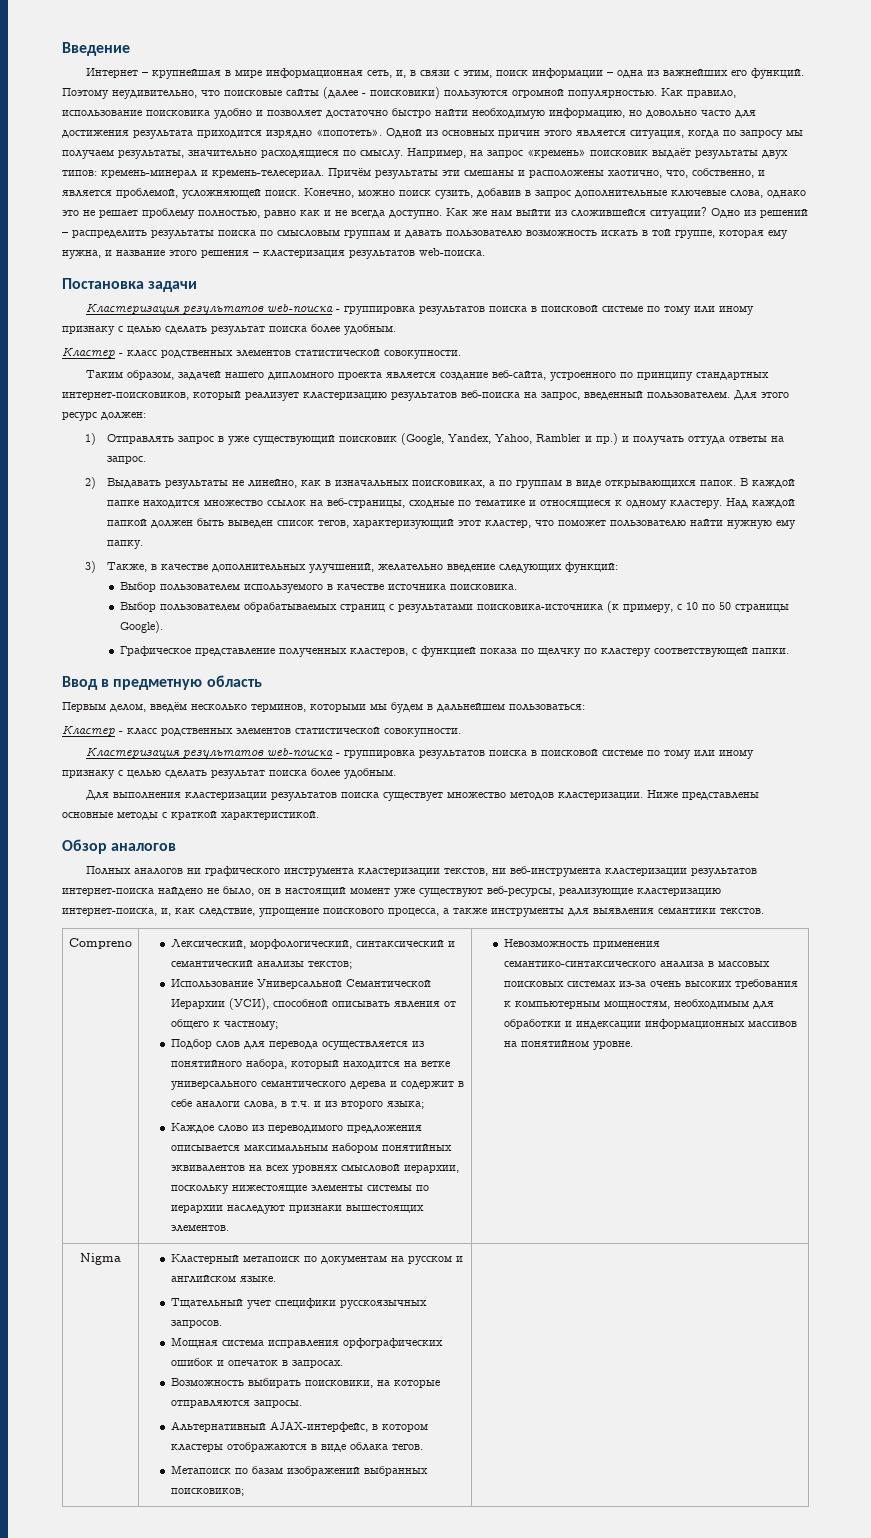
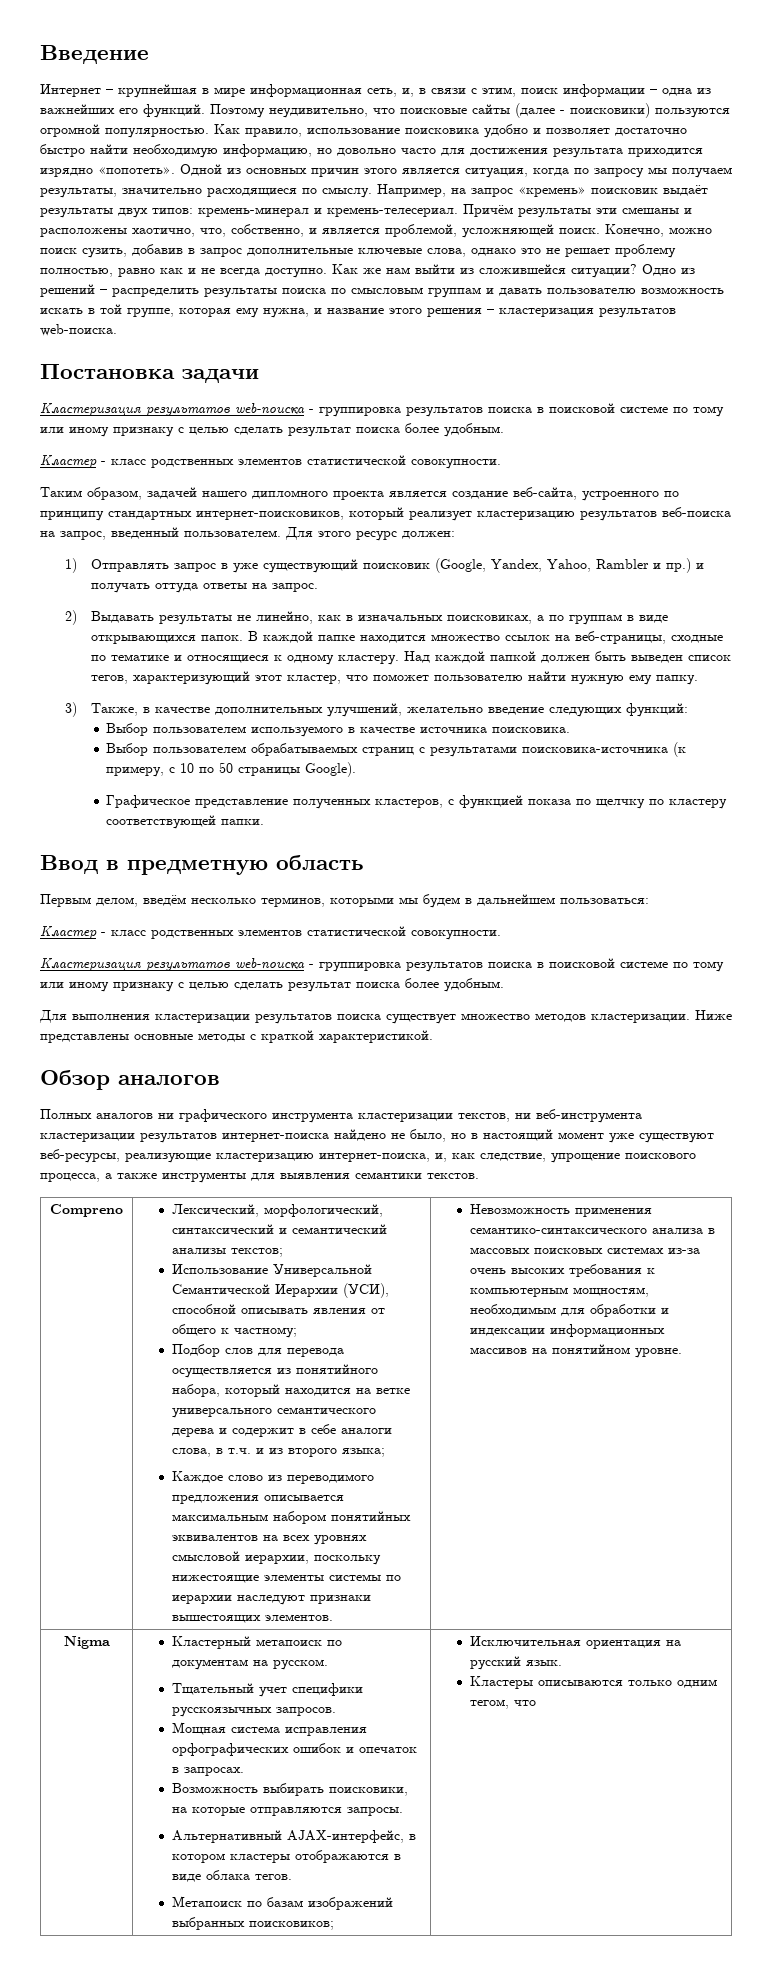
- Полных аналогов ни графического инструмента кластеризации текстов, ни веб-инструмента кластеризации результатов интернет-поиска найдено не было, он в настоящий момент уже существуют веб-ресурсы, реализующие кластеризацию интернет-поиска, и, как следствие, упрощение поискового процесса, а также инструменты для выявления семантики текстов.
+ Полных аналогов ни графического инструмента кластеризации текстов, ни веб-инструмента кластеризации результатов интернет-поиска найдено не было, но в настоящий момент уже существуют веб-ресурсы, реализующие кластеризацию интернет-поиска, и, как следствие, упрощение поискового процесса, а также инструменты для выявления семантики текстов.
- Кластерный метапоиск по документам на русском и английском языке.
+ Кластерный метапоиск по документам на русском.
+ Исключительная ориентация на русский язык.
+ Кластеры описываются только одним тегом, что

